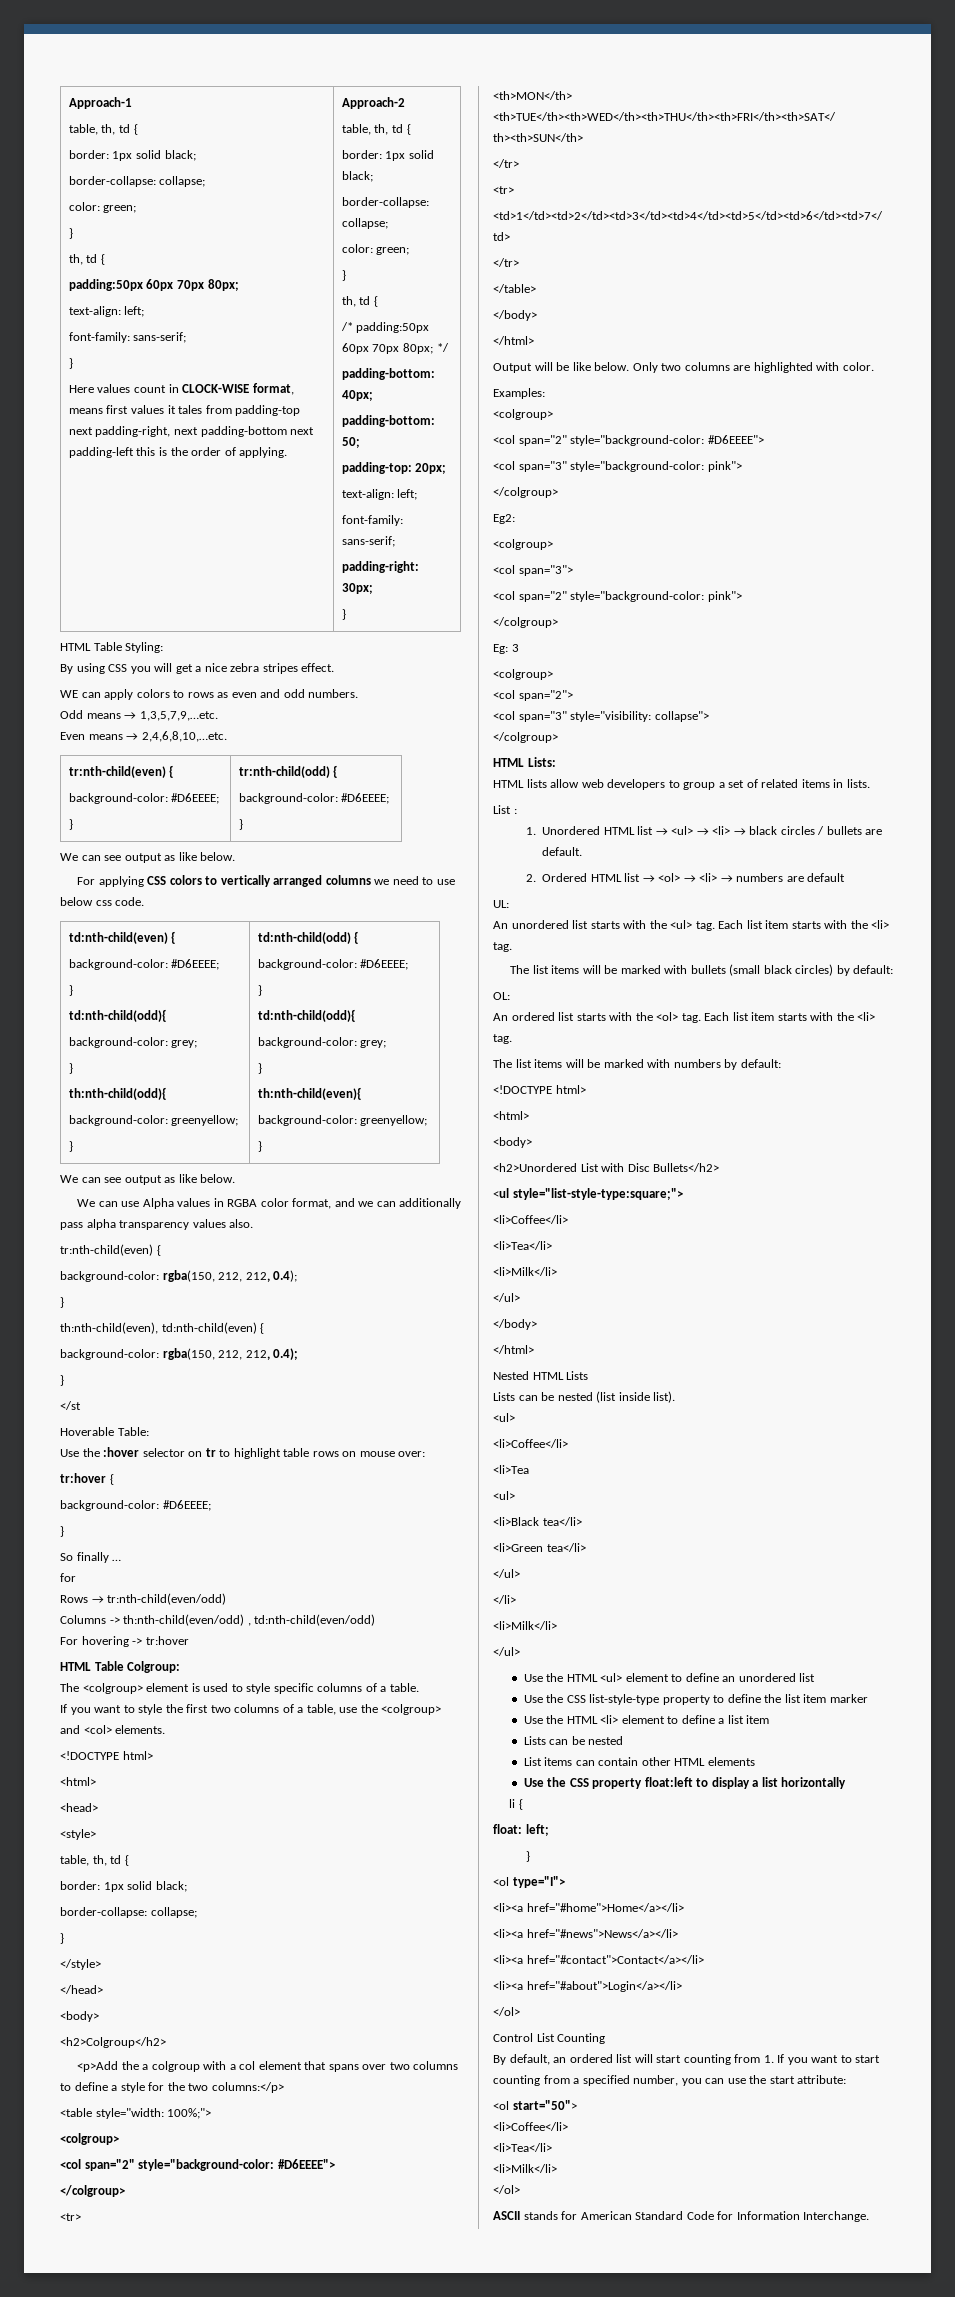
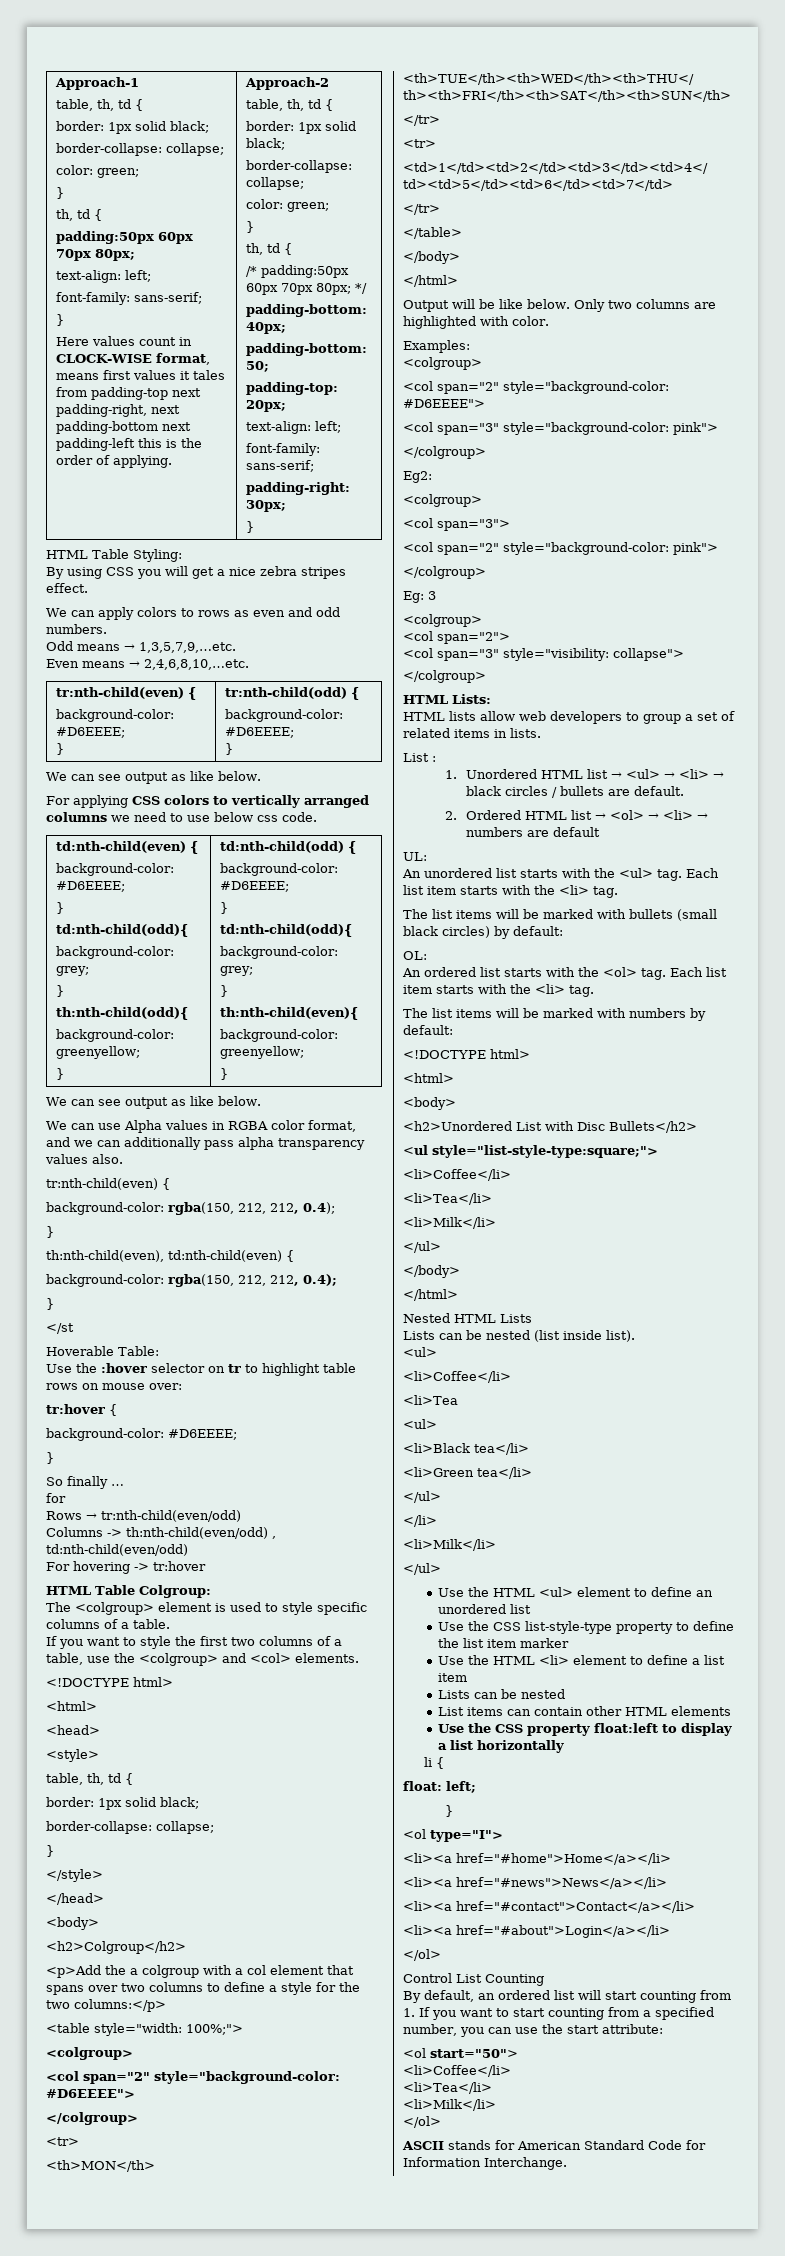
- WE can apply colors to rows as even and odd numbers.
+ We can apply colors to rows as even and odd numbers.

